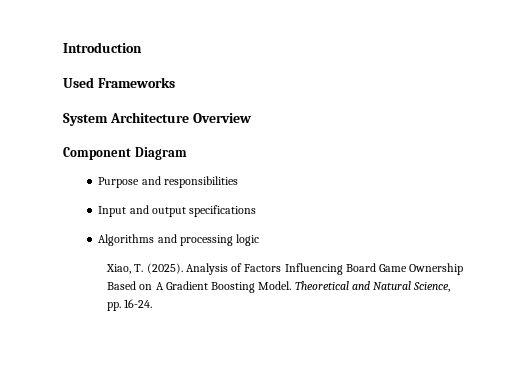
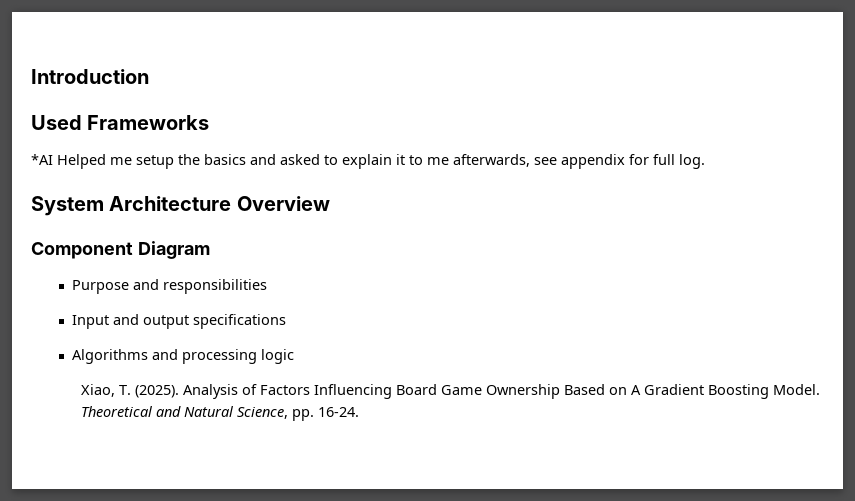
+ *AI Helped me setup the basics and asked to explain it to me afterwards, see appendix for full log.

